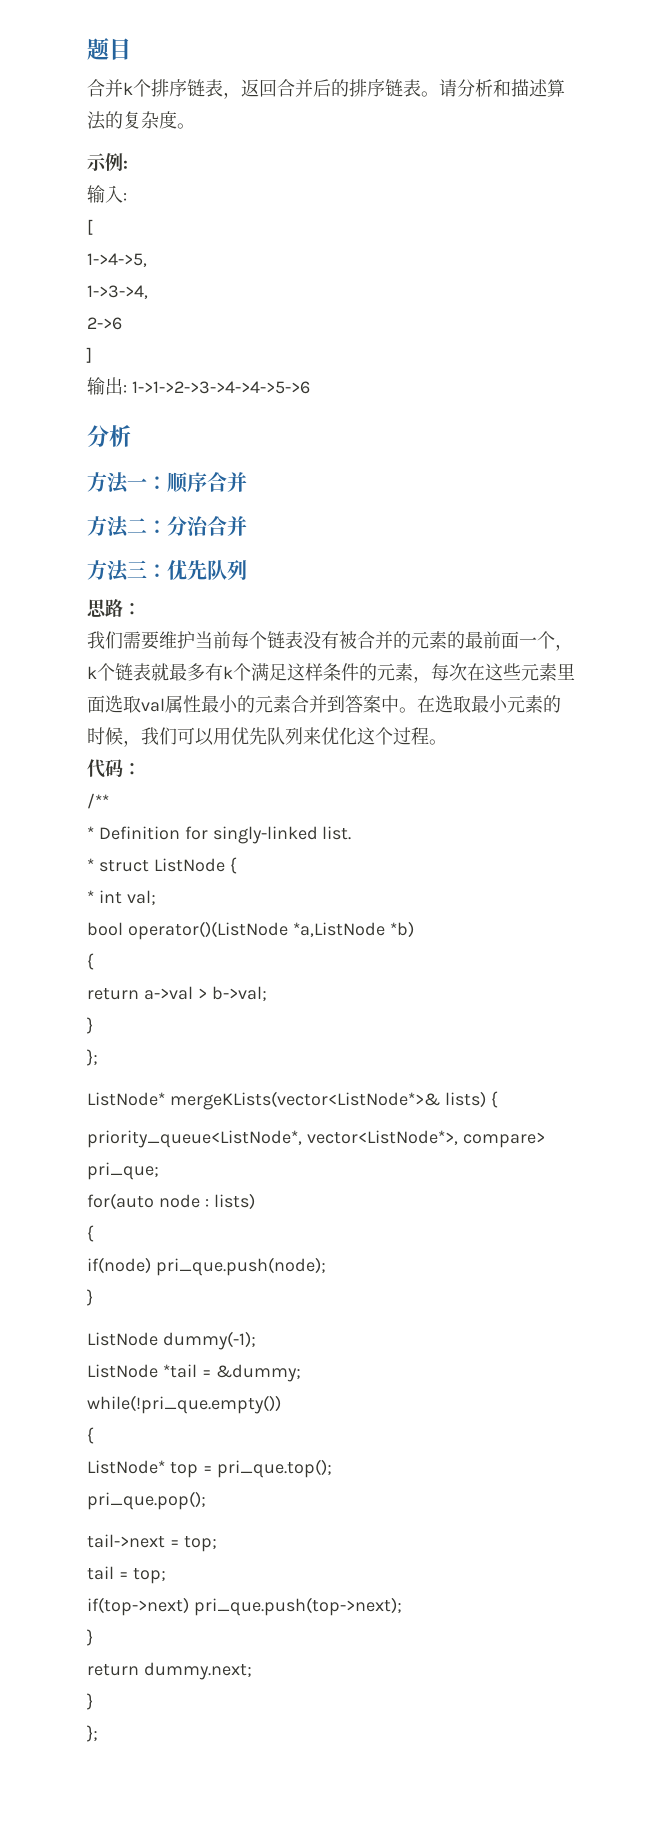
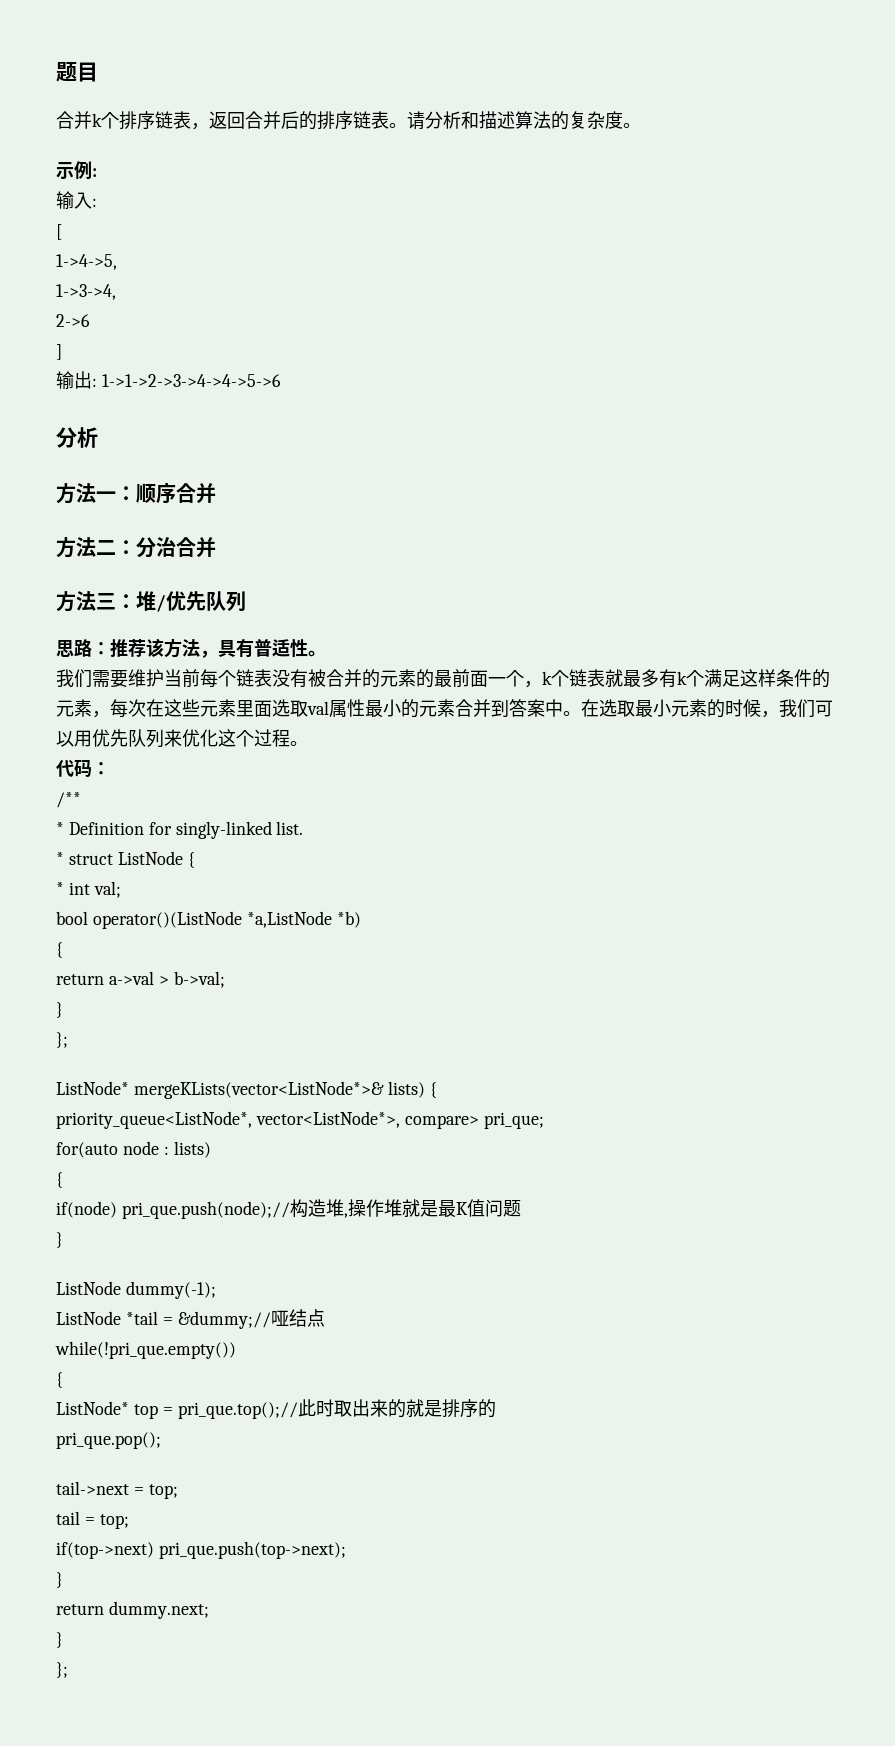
- 方法三：优先队列
+ 方法三：堆/优先队列
- 思路：
+ 思路：推荐该方法，具有普适性。
- if(node) pri_que.push(node);
+ if(node) pri_que.push(node);//构造堆,操作堆就是最K值问题
- ListNode *tail = &dummy;
+ ListNode *tail = &dummy;//哑结点
- ListNode* top = pri_que.top();
+ ListNode* top = pri_que.top();//此时取出来的就是排序的

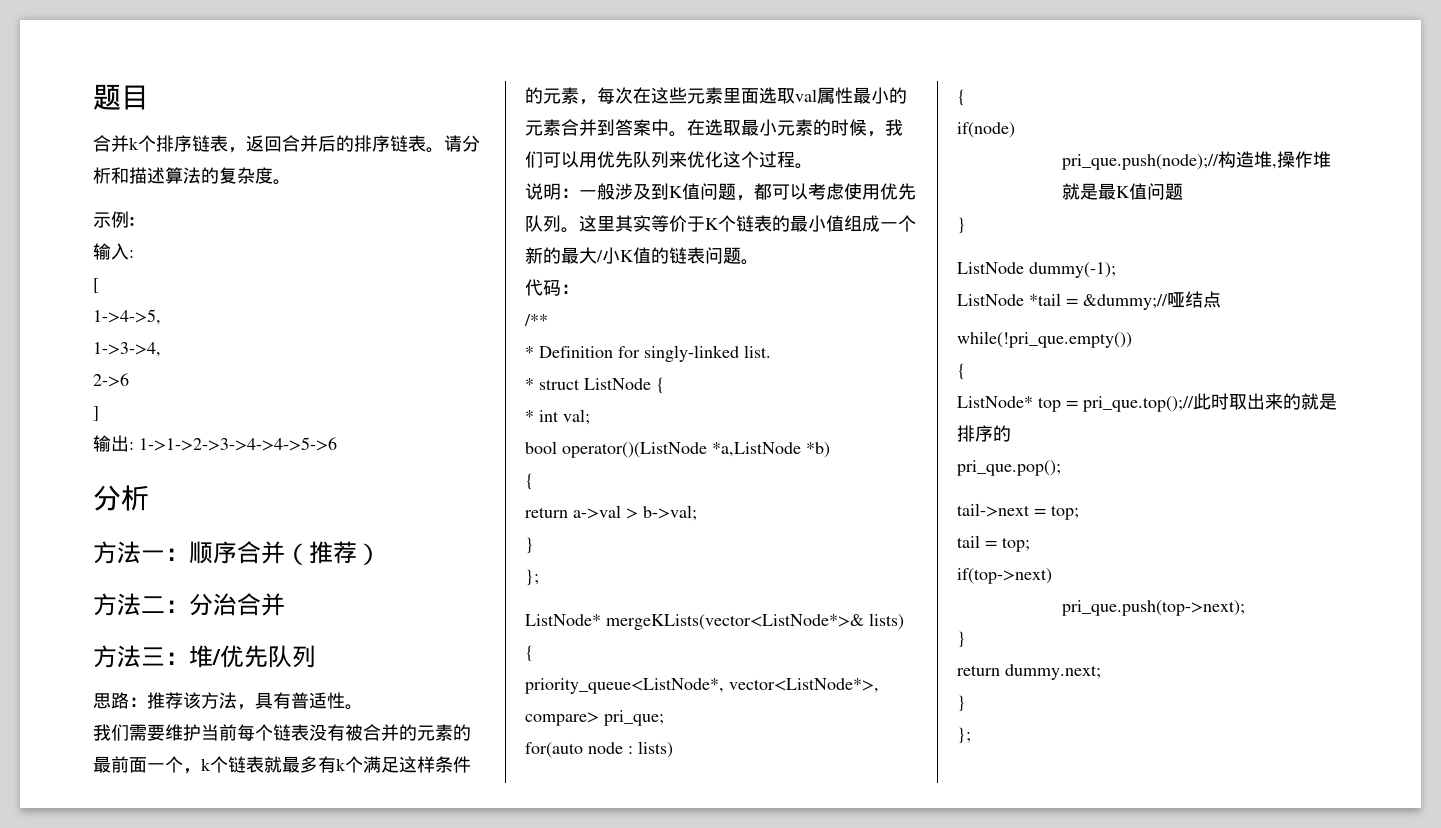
- 方法一：顺序合并
+ 方法一：顺序合并（推荐）
+ 说明：一般涉及到K值问题，都可以考虑使用优先队列。这里其实等价于K个链表的最小值组成一个新的最大/小K值的链表问题。
- if(node) pri_que.push(node);//构造堆,操作堆就是最K值问题
+ if(node)
+ pri_que.push(node);//构造堆,操作堆就是最K值问题
- if(top->next) pri_que.push(top->next);
+ if(top->next)
+ pri_que.push(top->next);

